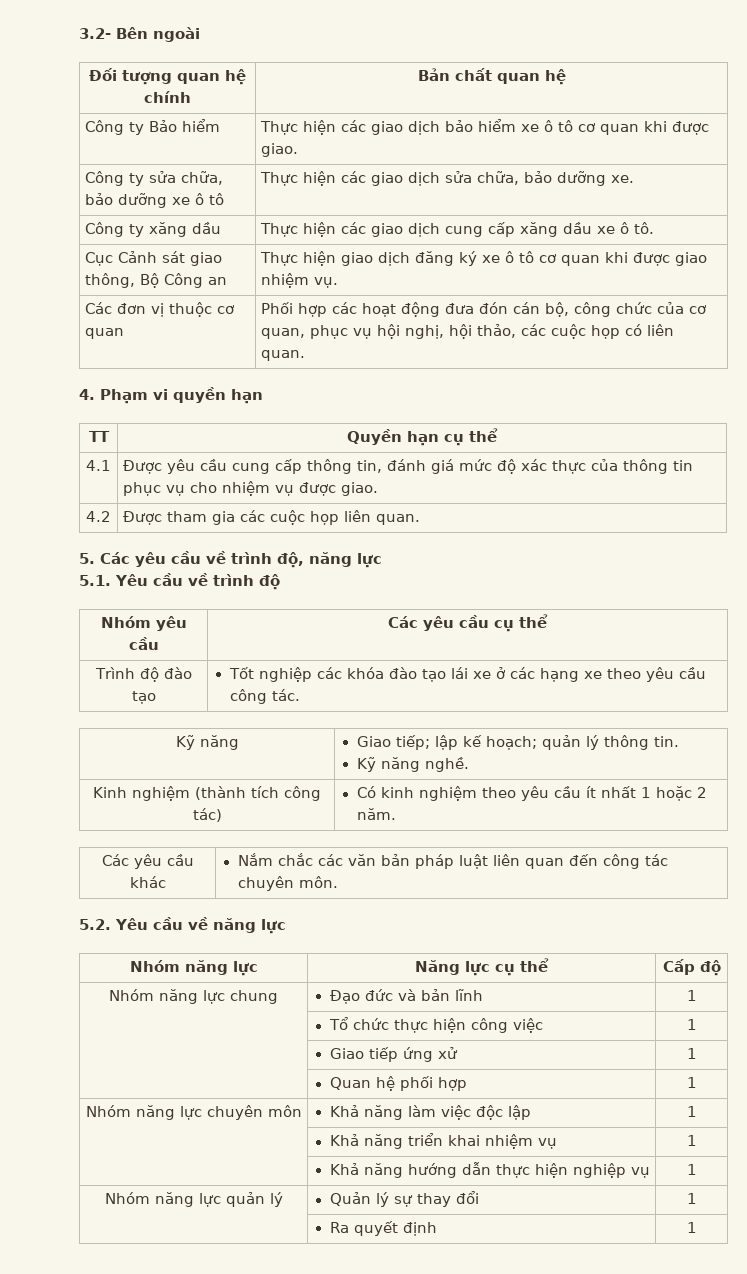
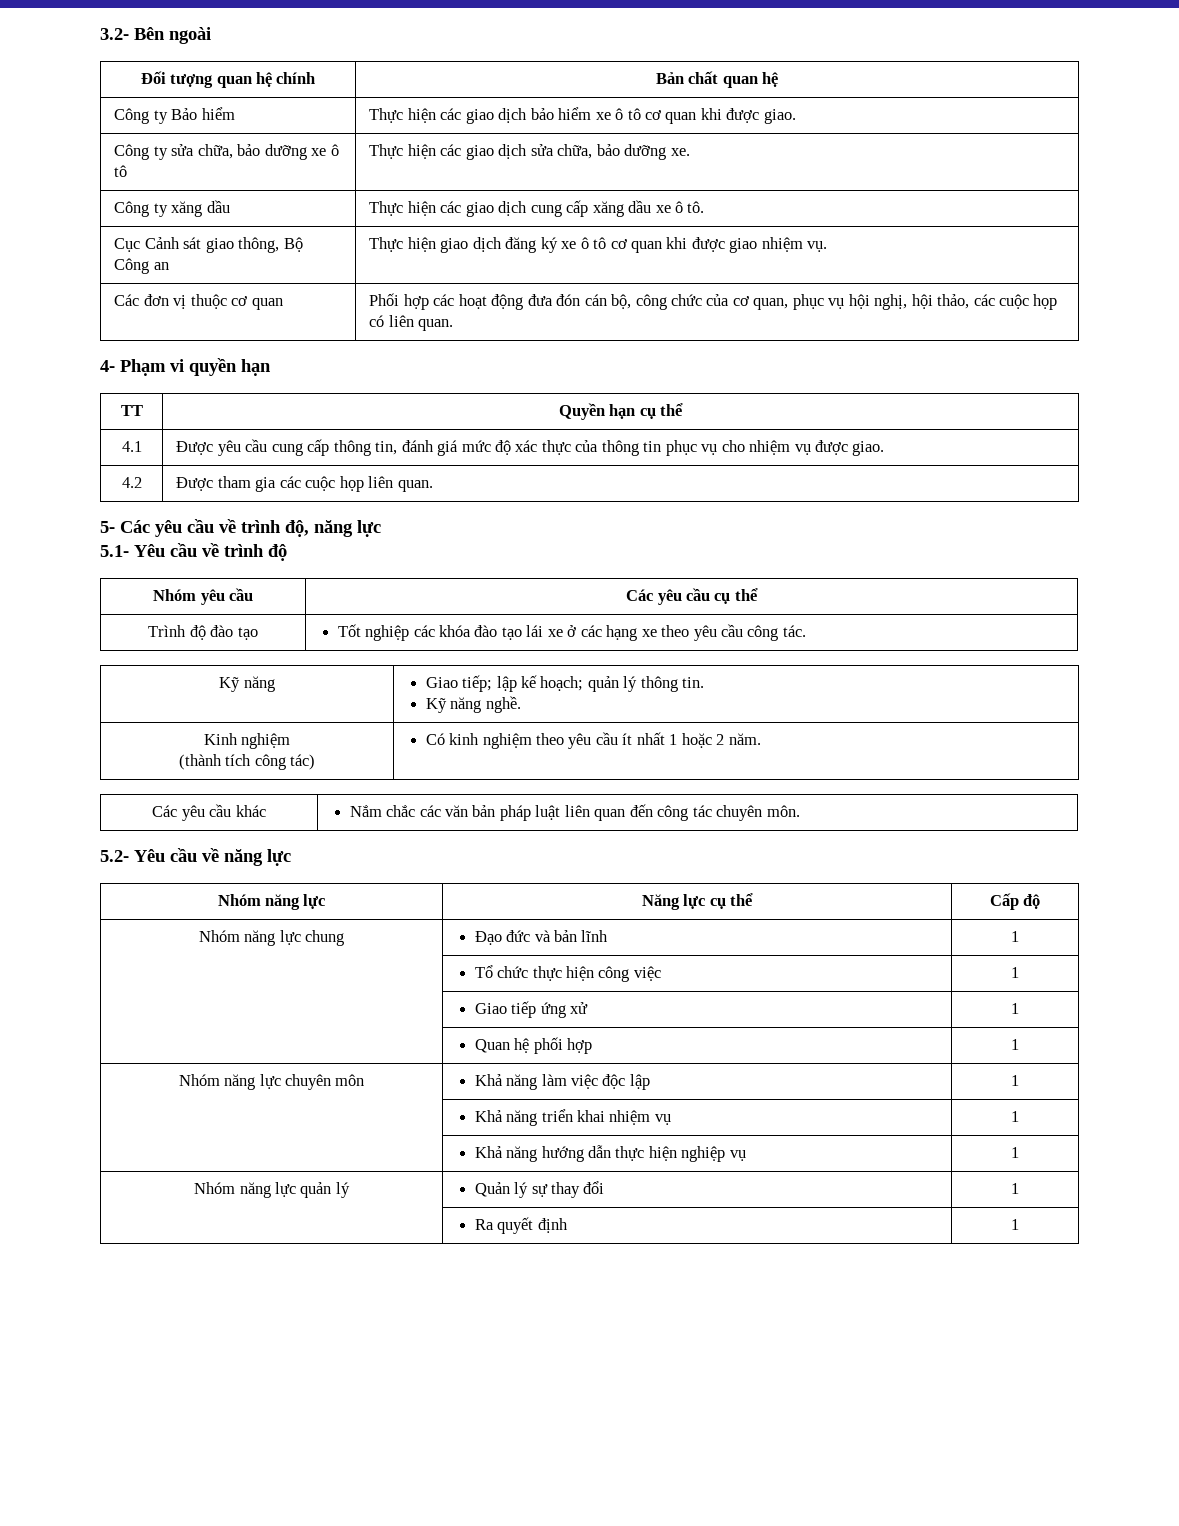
- 4. Phạm vi quyền hạn
+ 4- Phạm vi quyền hạn
- 5. Các yêu cầu về trình độ, năng lực
+ 5- Các yêu cầu về trình độ, năng lực
- 5.1. Yêu cầu về trình độ
+ 5.1- Yêu cầu về trình độ
- Kinh nghiệm (thành tích công tác) | Có kinh nghiệm theo yêu cầu ít nhất 1 hoặc 2 năm.
+ Kinh nghiệm
+ (thành tích công tác) | Có kinh nghiệm theo yêu cầu ít nhất 1 hoặc 2 năm.
- 5.2. Yêu cầu về năng lực
+ 5.2- Yêu cầu về năng lực

